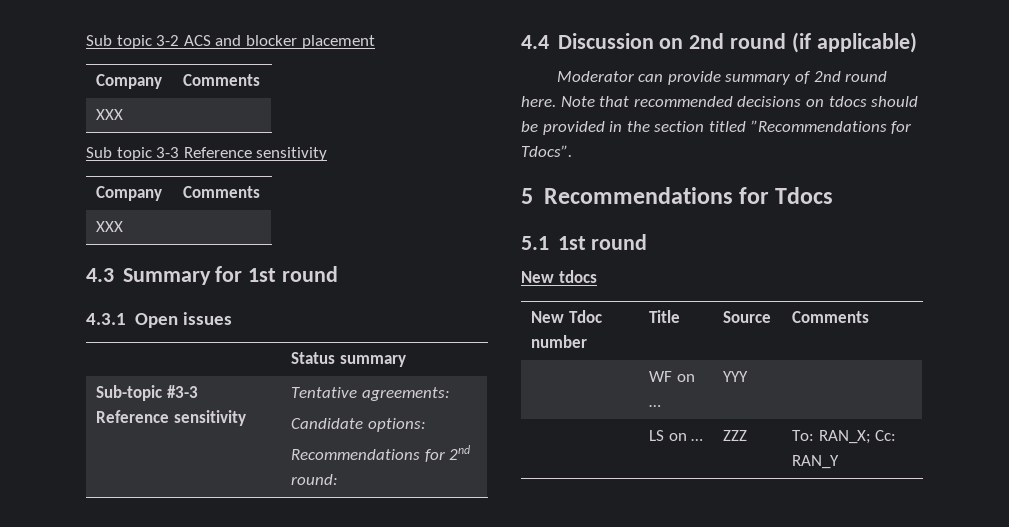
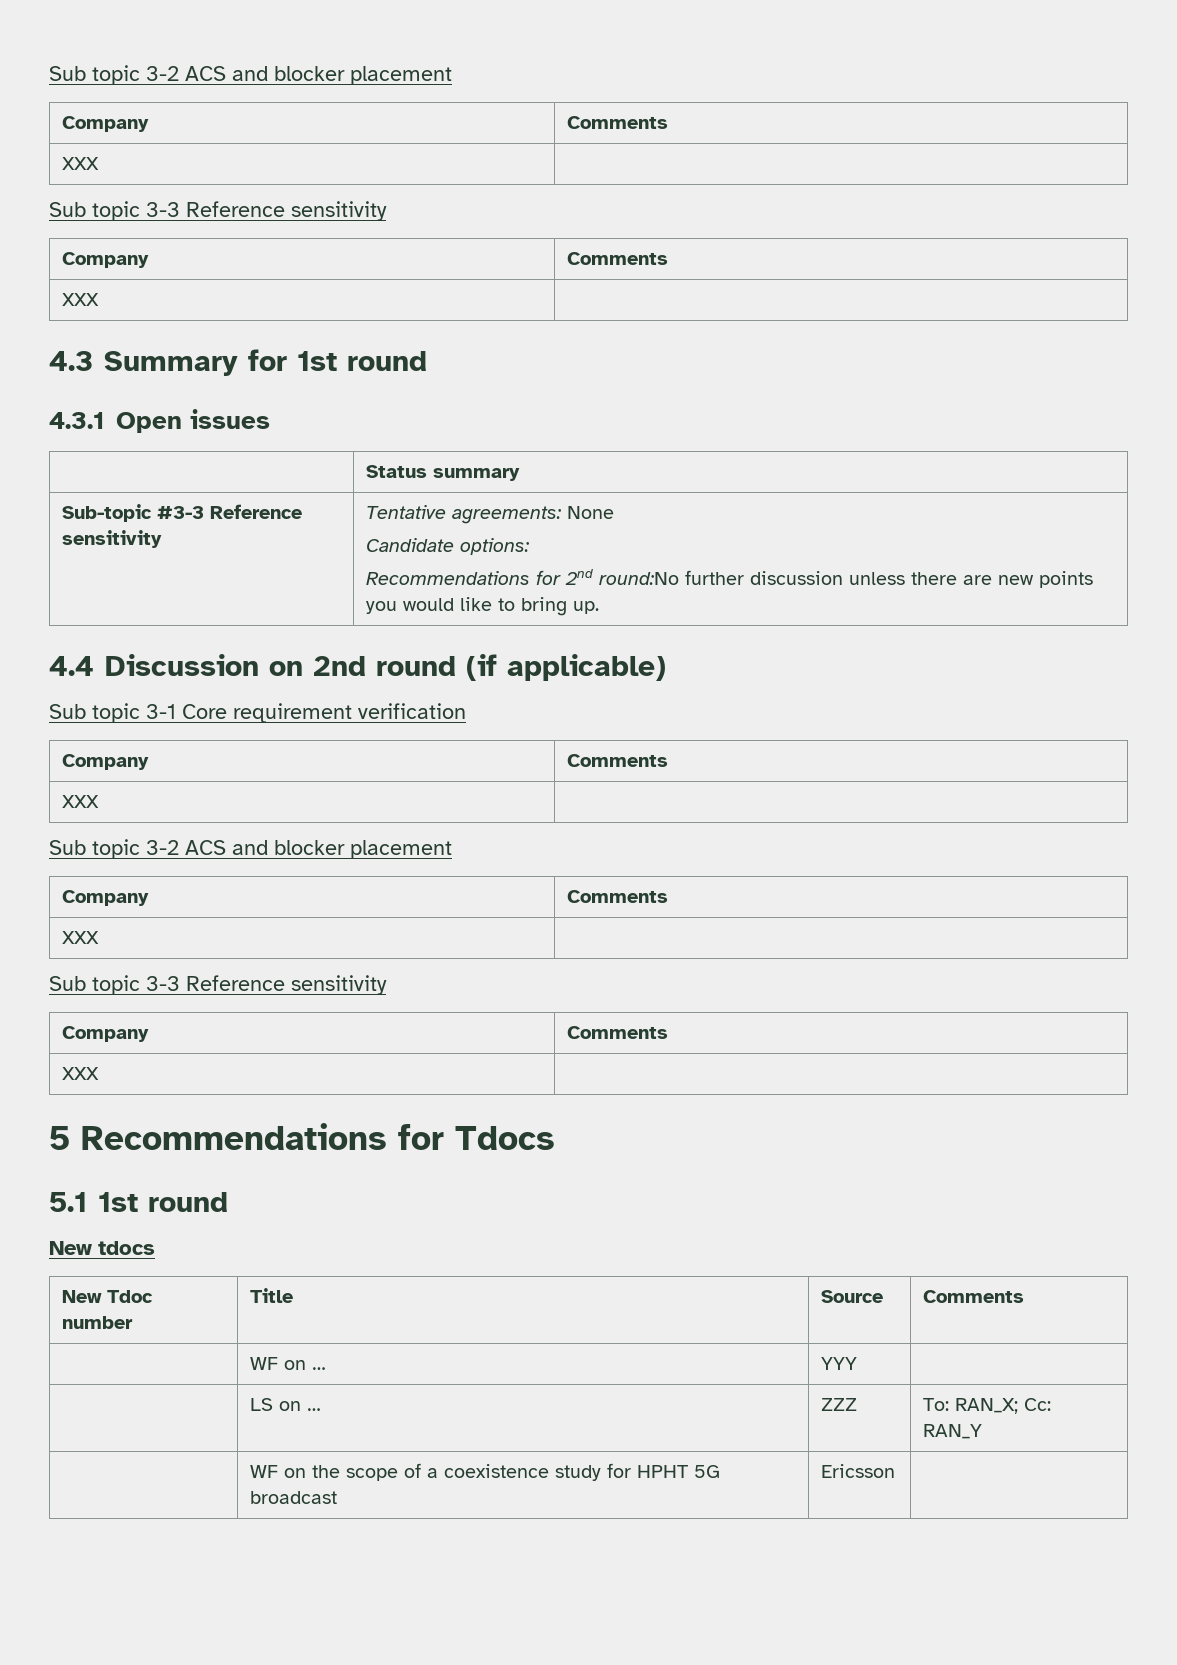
- Sub-topic #3-3 Reference sensitivity | Tentative agreements:
+ Sub-topic #3-3 Reference sensitivity | Tentative agreements: None
  Candidate options:
- Recommendations for 2nd round:
+ Recommendations for 2nd round:No further discussion unless there are new points you would like to bring up.
- Moderator can provide summary of 2nd round here. Note that recommended decisions on tdocs should be provided in the section titled ”Recommendations for Tdocs”.
+ Sub topic 3-1 Core requirement verification
+ Company | Comments
+ XXX |
+ Sub topic 3-2 ACS and blocker placement
+ Company | Comments
+ XXX |
+ Sub topic 3-3 Reference sensitivity
+ Company | Comments
+ XXX |
+ | WF on the scope of a coexistence study for HPHT 5G broadcast | Ericsson |

